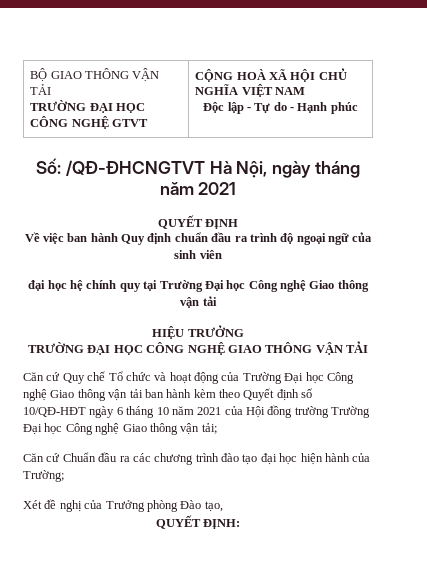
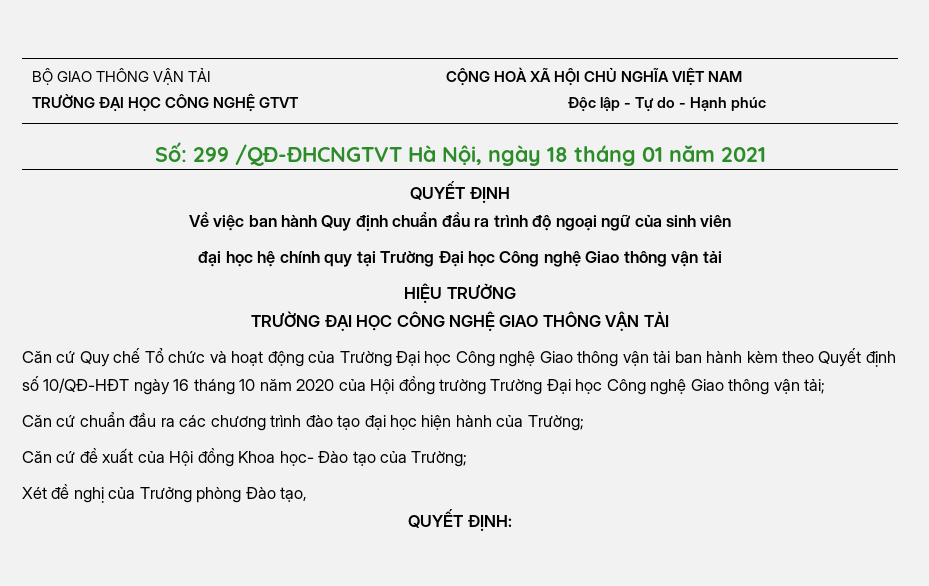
- Số: /QĐ-ĐHCNGTVT Hà Nội, ngày tháng năm 2021
+ Số: 299 /QĐ-ĐHCNGTVT Hà Nội, ngày 18 tháng 01 năm 2021
- Căn cứ Quy chế Tổ chức và hoạt động của Trường Đại học Công nghệ Giao thông vận tải ban hành kèm theo Quyết định số 10/QĐ-HĐT ngày 6 tháng 10 năm 2021 của Hội đồng trường Trường Đại học Công nghệ Giao thông vận tải;
+ Căn cứ Quy chế Tổ chức và hoạt động của Trường Đại học Công nghệ Giao thông vận tải ban hành kèm theo Quyết định số 10/QĐ-HĐT ngày 16 tháng 10 năm 2020 của Hội đồng trường Trường Đại học Công nghệ Giao thông vận tải;
- Căn cứ Chuẩn đầu ra các chương trình đào tạo đại học hiện hành của Trường;
+ Căn cứ chuẩn đầu ra các chương trình đào tạo đại học hiện hành của Trường;
+ Căn cứ đề xuất của Hội đồng Khoa học- Đào tạo của Trường;

